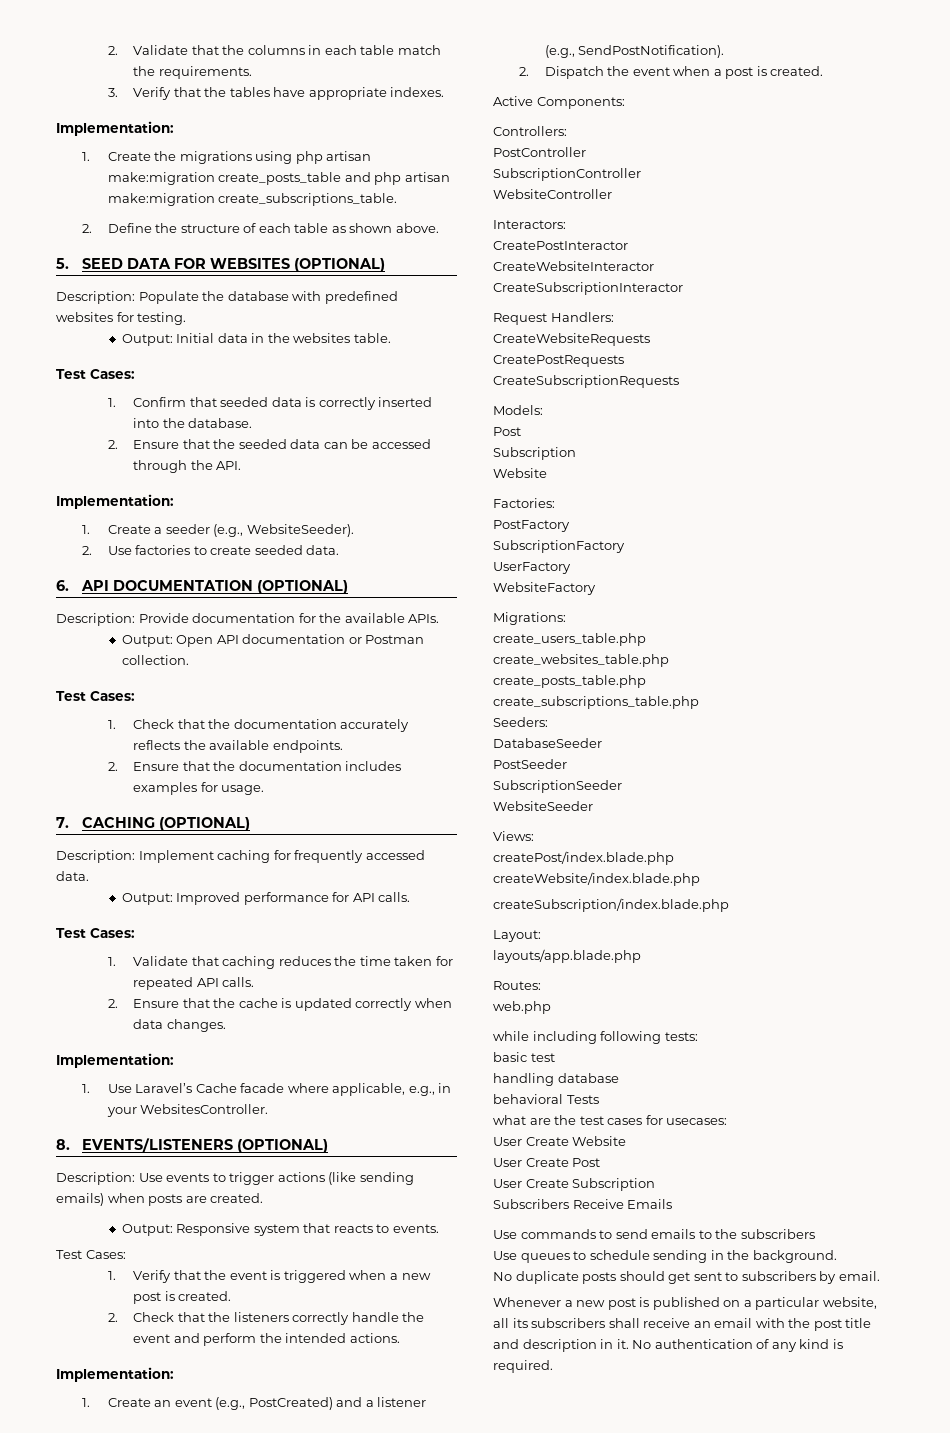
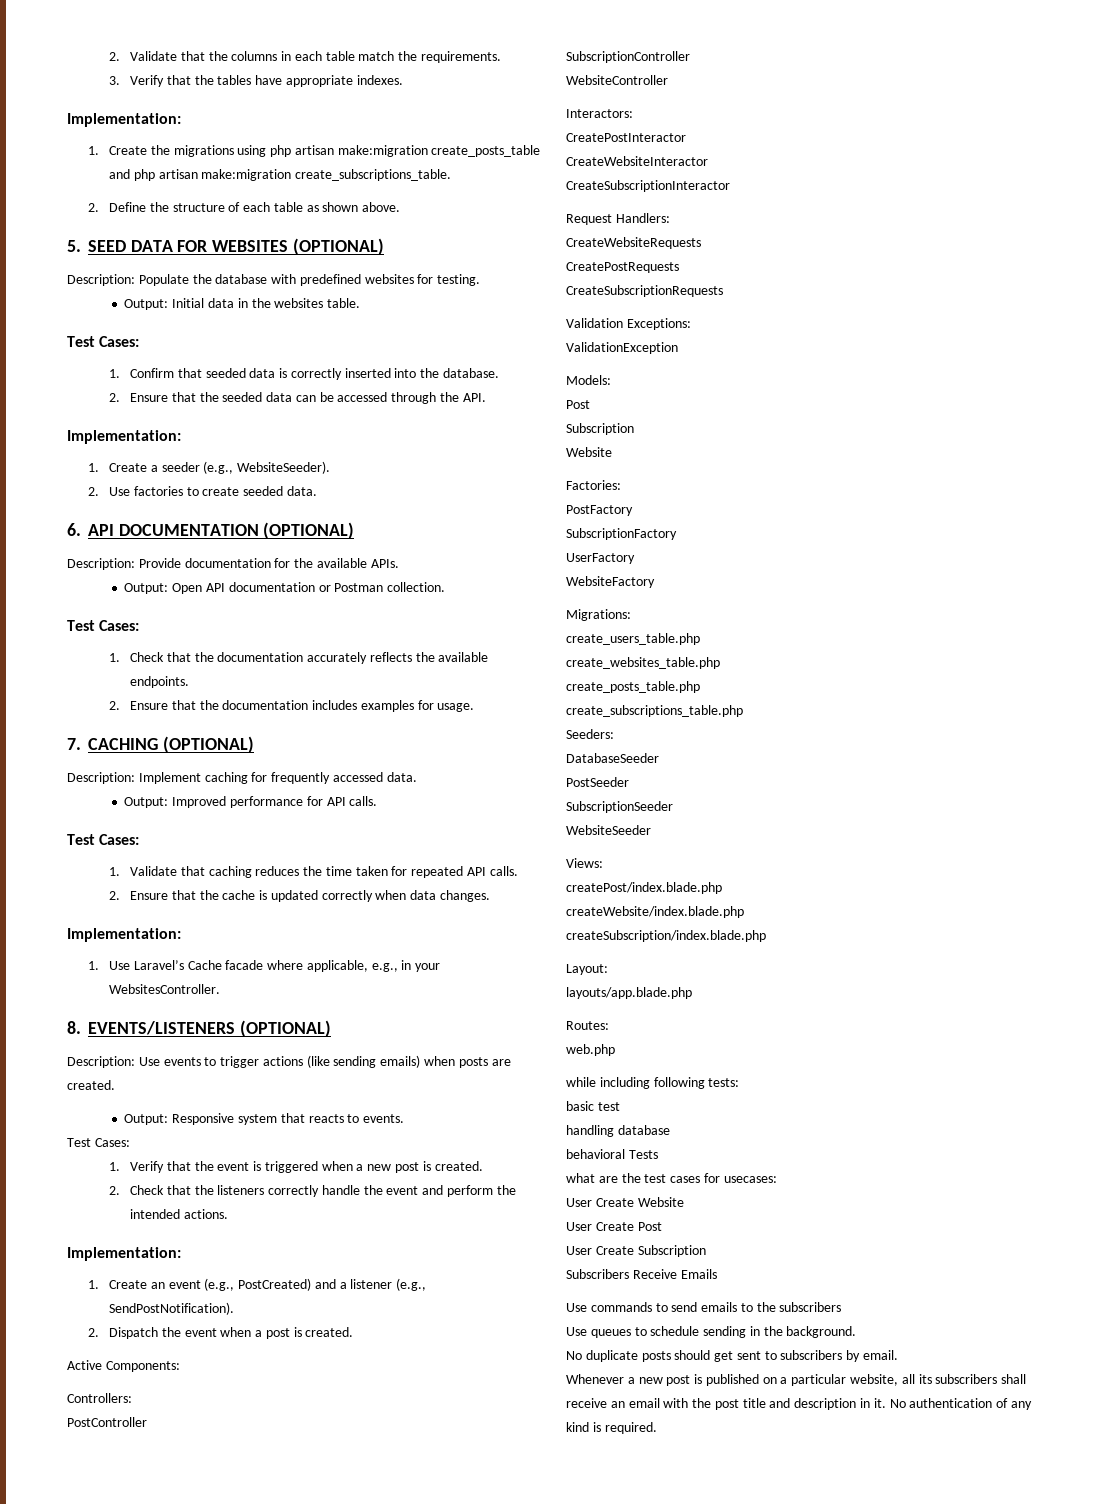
+ Validation Exceptions:
+ ValidationException

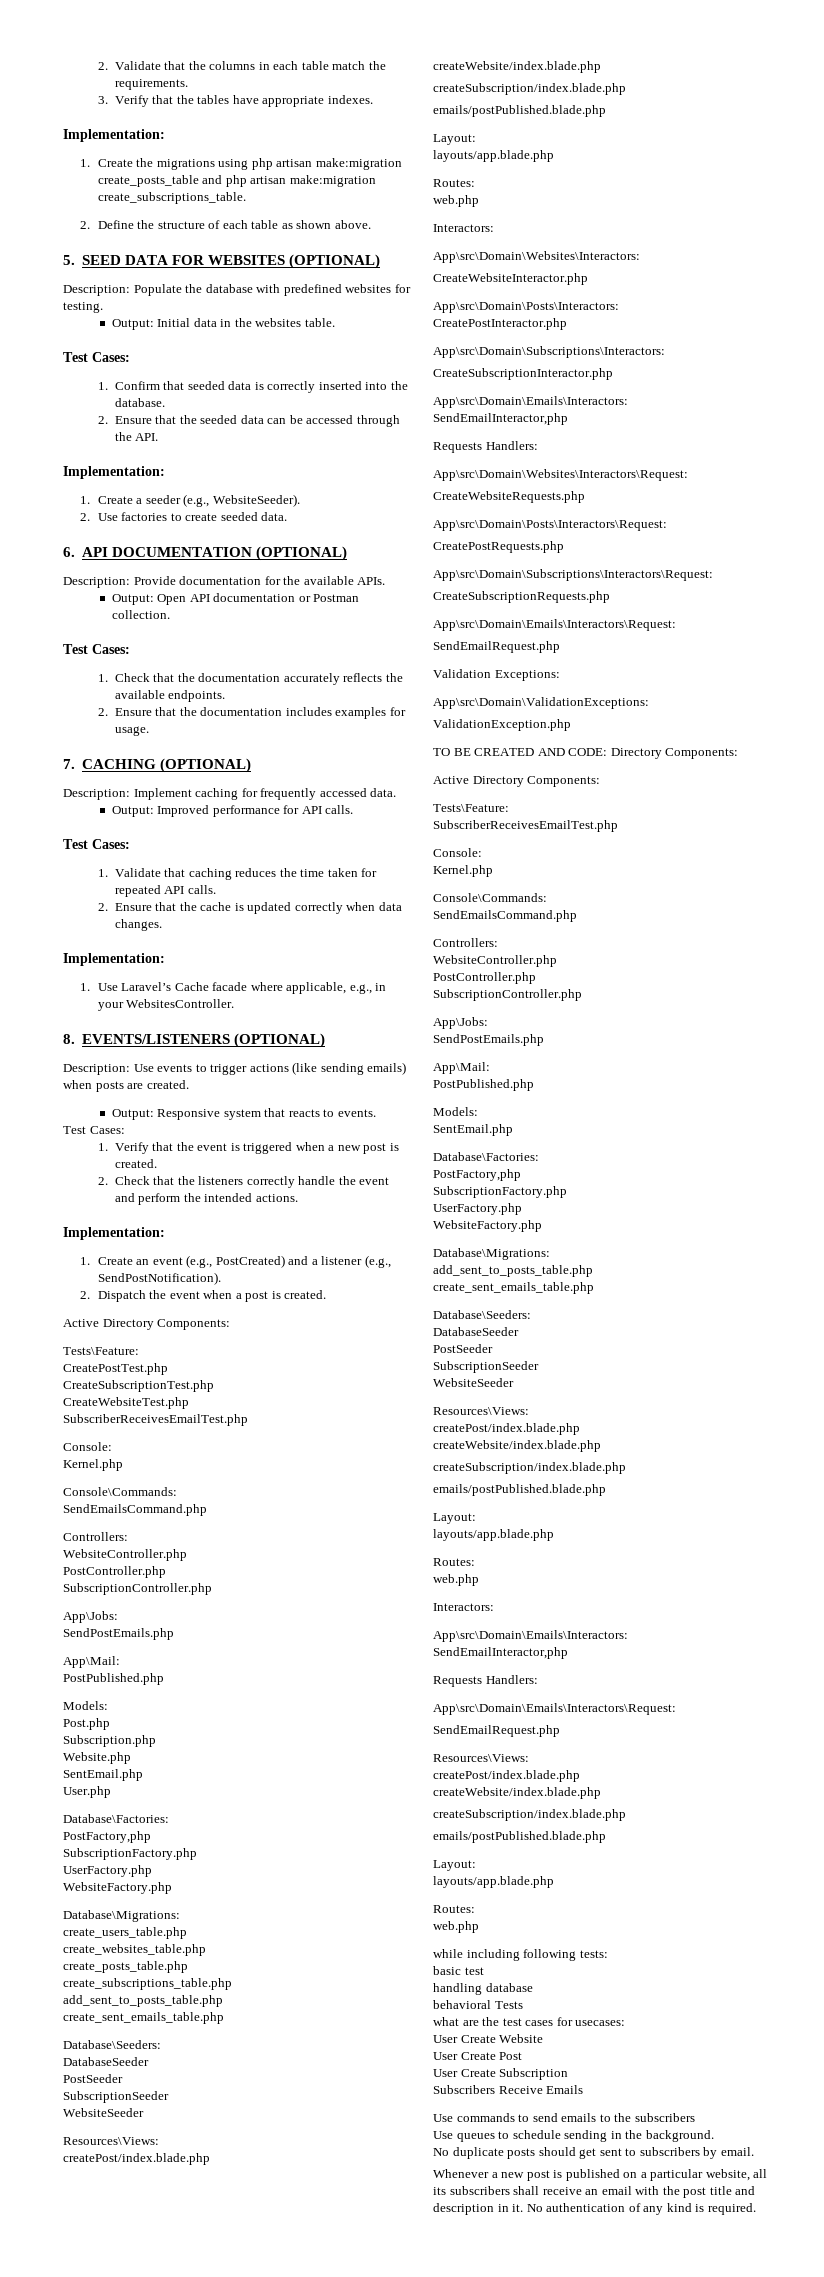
  2. Dispatch the event when a post is created.
- Active Components:
+ Active Directory Components:
+ Tests\Feature:
+ CreatePostTest.php
+ CreateSubscriptionTest.php
+ CreateWebsiteTest.php
+ SubscriberReceivesEmailTest.php
+ Console:
+ Kernel.php
+ Console\Commands:
+ SendEmailsCommand.php
  Controllers:
- PostController
- SubscriptionController
- WebsiteController
- Interactors:
- CreatePostInteractor
- CreateWebsiteInteractor
- CreateSubscriptionInteractor
- Request Handlers:
- CreateWebsiteRequests
- CreatePostRequests
- CreateSubscriptionRequests
- Validation Exceptions:
- ValidationException
+ WebsiteController.php
+ PostController.php
+ SubscriptionController.php
+ App\Jobs:
+ SendPostEmails.php
+ App\Mail:
+ PostPublished.php
  Models:
- Post
- Subscription
- Website
- Factories:
- PostFactory
- SubscriptionFactory
- UserFactory
- WebsiteFactory
- Migrations:
+ Post.php
+ Subscription.php
+ Website.php
+ SentEmail.php
+ User.php
+ Database\Factories:
+ PostFactory,php
+ SubscriptionFactory.php
+ UserFactory.php
+ WebsiteFactory.php
+ Database\Migrations:
  create_subscriptions_table.php
- Seeders:
+ add_sent_to_posts_table.php
+ create_sent_emails_table.php
+ Database\Seeders:
  DatabaseSeeder
  PostSeeder
  SubscriptionSeeder
  WebsiteSeeder
- Views:
+ Resources\Views:
  createPost/index.blade.php
  createWebsite/index.blade.php
  createSubscription/index.blade.php
+ emails/postPublished.blade.php
+ Layout:
+ layouts/app.blade.php
+ Routes:
+ web.php
+ Interactors:
+ App\src\Domain\Websites\Interactors:
+ CreateWebsiteInteractor.php
+ App\src\Domain\Posts\Interactors:
+ CreatePostInteractor.php
+ App\src\Domain\Subscriptions\Interactors:
+ CreateSubscriptionInteractor.php
+ App\src\Domain\Emails\Interactors:
+ SendEmailInteractor,php
+ Requests Handlers:
+ App\src\Domain\Websites\Interactors\Request:
+ CreateWebsiteRequests.php
+ App\src\Domain\Posts\Interactors\Request:
+ CreatePostRequests.php
+ App\src\Domain\Subscriptions\Interactors\Request:
+ CreateSubscriptionRequests.php
+ App\src\Domain\Emails\Interactors\Request:
+ SendEmailRequest.php
+ Validation Exceptions:
+ App\src\Domain\ValidationExceptions:
+ ValidationException.php
+ TO BE CREATED AND CODE: Directory Components:
+ Active Directory Components:
+ Tests\Feature:
+ SubscriberReceivesEmailTest.php
+ Console:
+ Kernel.php
+ Console\Commands:
+ SendEmailsCommand.php
+ Controllers:
+ WebsiteController.php
+ PostController.php
+ SubscriptionController.php
+ App\Jobs:
+ SendPostEmails.php
+ App\Mail:
+ PostPublished.php
+ Models:
+ SentEmail.php
+ Database\Factories:
+ PostFactory,php
+ SubscriptionFactory.php
+ UserFactory.php
+ WebsiteFactory.php
+ Database\Migrations:
+ add_sent_to_posts_table.php
+ create_sent_emails_table.php
+ Database\Seeders:
+ DatabaseSeeder
+ PostSeeder
+ SubscriptionSeeder
+ WebsiteSeeder
+ Resources\Views:
+ createPost/index.blade.php
+ createWebsite/index.blade.php
+ createSubscription/index.blade.php
+ emails/postPublished.blade.php
+ Layout:
+ layouts/app.blade.php
+ Routes:
+ web.php
+ Interactors:
+ App\src\Domain\Emails\Interactors:
+ SendEmailInteractor,php
+ Requests Handlers:
+ App\src\Domain\Emails\Interactors\Request:
+ SendEmailRequest.php
+ Resources\Views:
+ createPost/index.blade.php
+ createWebsite/index.blade.php
+ createSubscription/index.blade.php
+ emails/postPublished.blade.php

